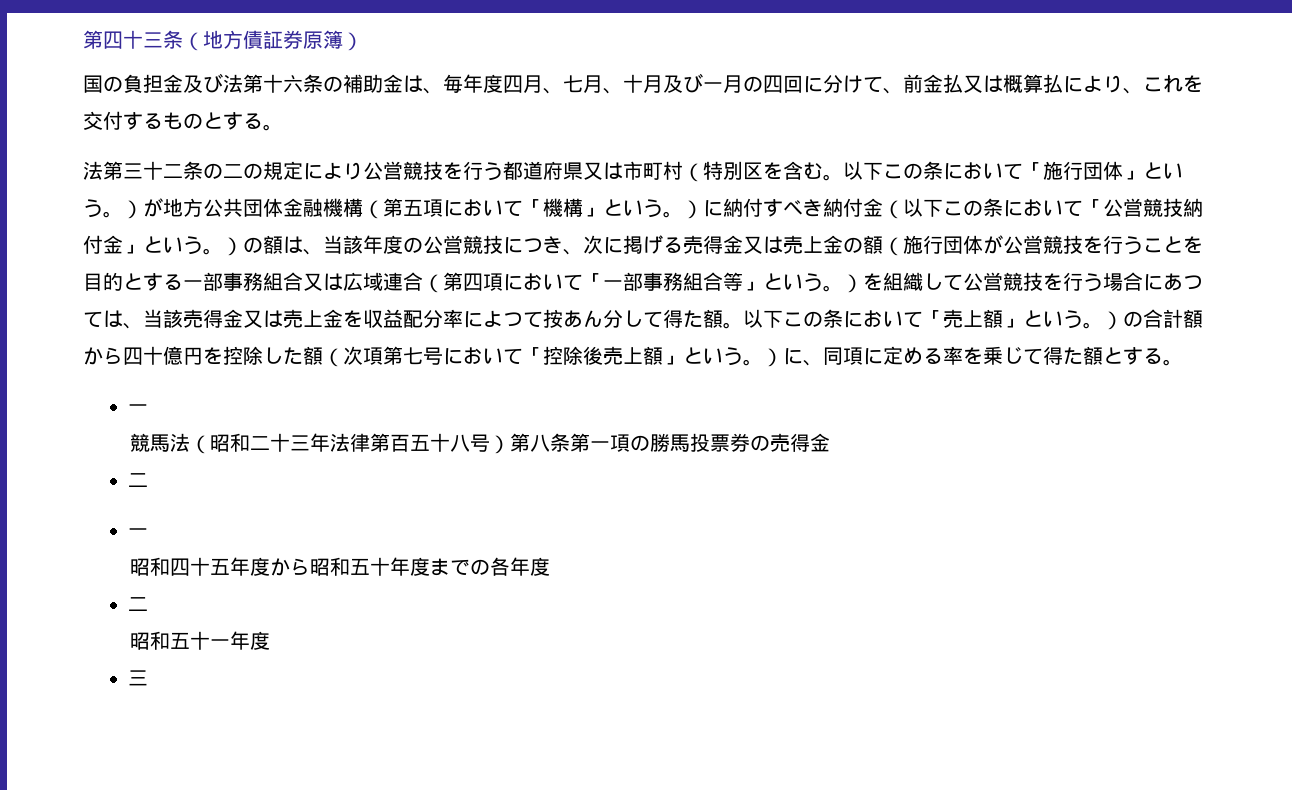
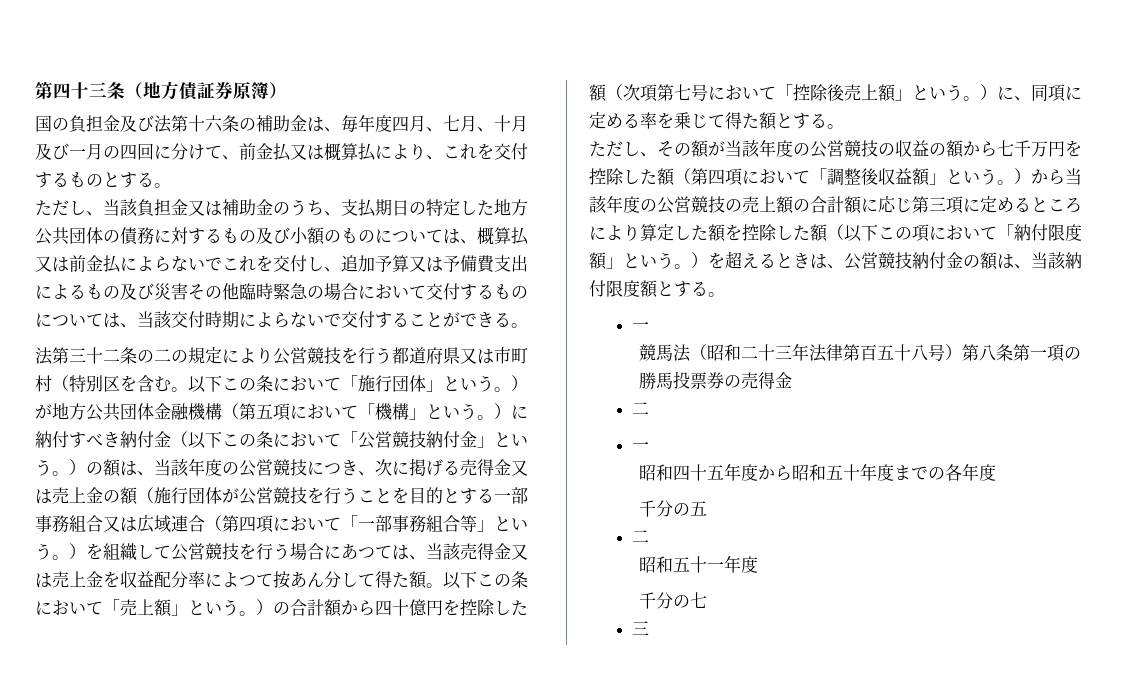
+ ただし、当該負担金又は補助金のうち、支払期日の特定した地方公共団体の債務に対するもの及び小額のものについては、概算払又は前金払によらないでこれを交付し、追加予算又は予備費支出によるもの及び災害その他臨時緊急の場合において交付するものについては、当該交付時期によらないで交付することができる。
+ ただし、その額が当該年度の公営競技の収益の額から七千万円を控除した額（第四項において「調整後収益額」という。）から当該年度の公営競技の売上額の合計額に応じ第三項に定めるところにより算定した額を控除した額（以下この項において「納付限度額」という。）を超えるときは、公営競技納付金の額は、当該納付限度額とする。
+ 千分の五
+ 千分の七

